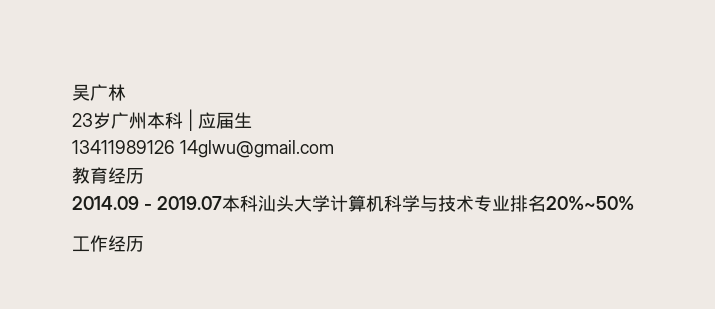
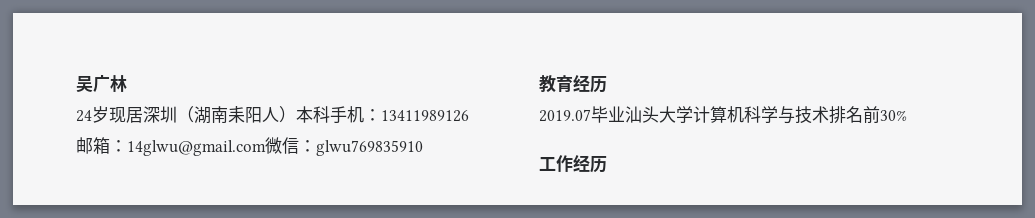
- 23岁广州本科 | 应届生
- 13411989126 14glwu@gmail.com
+ 24岁现居深圳（湖南耒阳人）本科手机：13411989126
+ 邮箱：14glwu@gmail.com微信：glwu769835910
- 2014.09 - 2019.07本科汕头大学计算机科学与技术专业排名20%~50%
+ 2019.07毕业汕头大学计算机科学与技术排名前30%

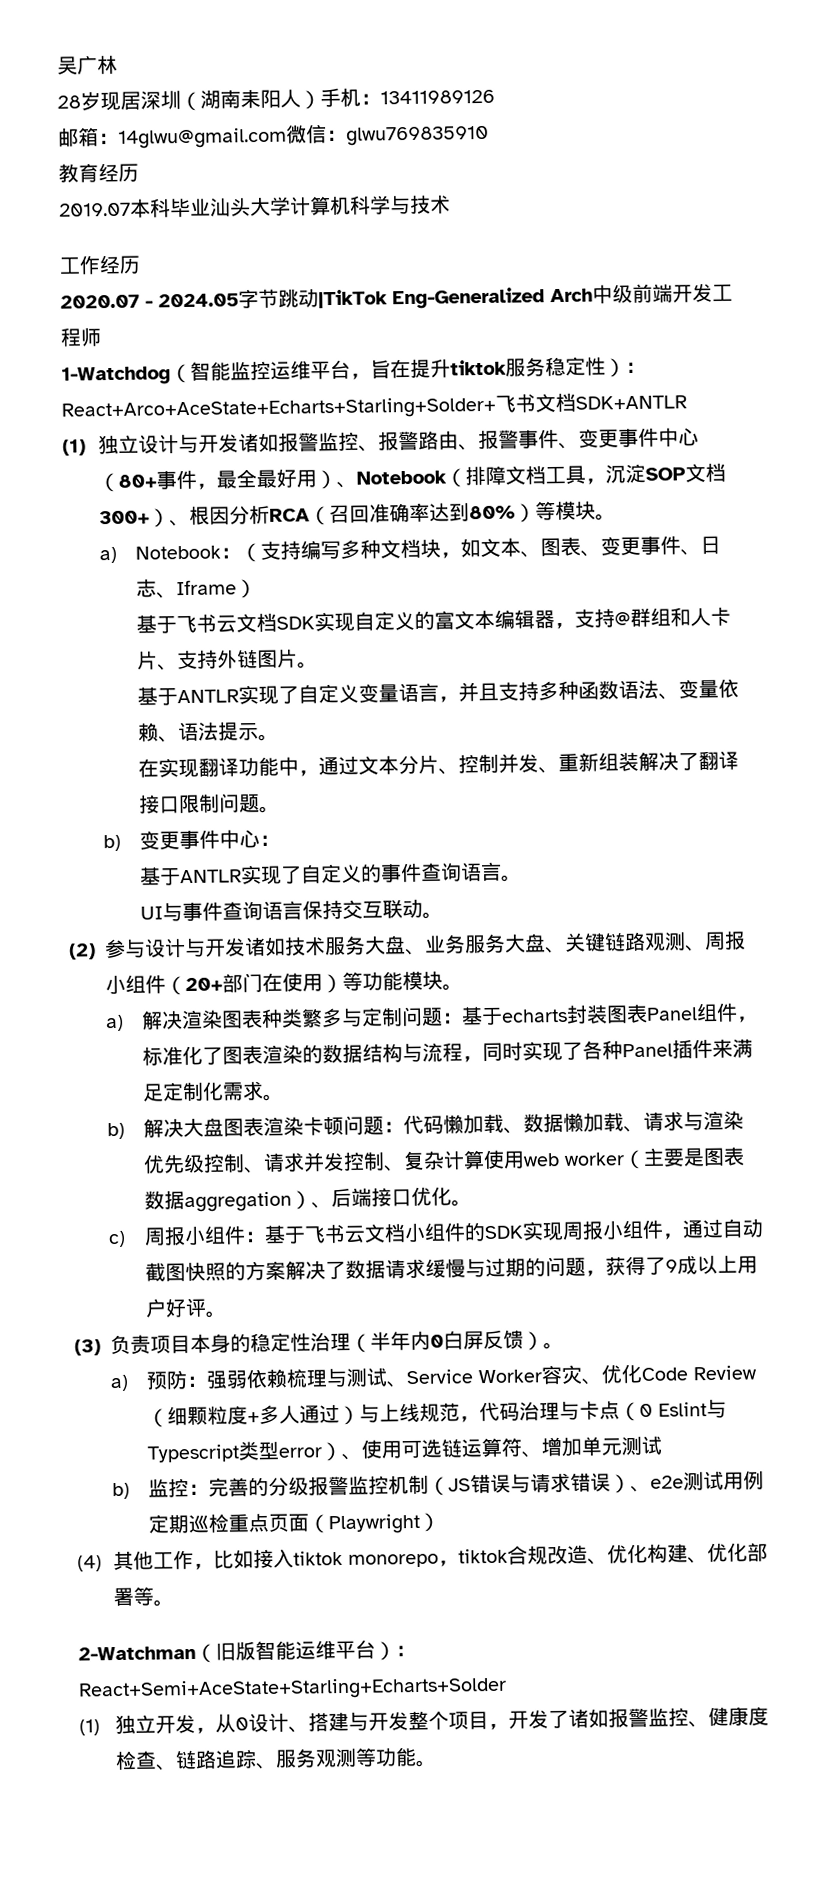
- 24岁现居深圳（湖南耒阳人）本科手机：13411989126
+ 28岁现居深圳（湖南耒阳人）手机：13411989126
- 2019.07毕业汕头大学计算机科学与技术排名前30%
+ 2019.07本科毕业汕头大学计算机科学与技术
+ 2020.07 - 2024.05字节跳动|TikTok Eng-Generalized Arch中级前端开发工程师
+ 1-Watchdog（智能监控运维平台，旨在提升tiktok服务稳定性）：React+Arco+AceState+Echarts+Starling+Solder+飞书文档SDK+ANTLR
+ (1)独立设计与开发诸如报警监控、报警路由、报警事件、变更事件中心（80+事件，最全最好用）、Notebook（排障文档工具，沉淀SOP文档300+）、根因分析RCA（召回准确率达到80%）等模块。
+ a) Notebook：（支持编写多种文档块，如文本、图表、变更事件、日志、Iframe）
+ 基于飞书云文档SDK实现自定义的富文本编辑器，支持@群组和人卡片、支持外链图片。
+ 基于ANTLR实现了自定义变量语言，并且支持多种函数语法、变量依赖、语法提示。
+ 在实现翻译功能中，通过文本分片、控制并发、重新组装解决了翻译接口限制问题。
+ b)变更事件中心：
+ 基于ANTLR实现了自定义的事件查询语言。
+ UI与事件查询语言保持交互联动。
+ (2)参与设计与开发诸如技术服务大盘、业务服务大盘、关键链路观测、周报小组件（20+部门在使用）等功能模块。
+ a)解决渲染图表种类繁多与定制问题：基于echarts封装图表Panel组件，标准化了图表渲染的数据结构与流程，同时实现了各种Panel插件来满足定制化需求。
+ b)解决大盘图表渲染卡顿问题：代码懒加载、数据懒加载、请求与渲染优先级控制、请求并发控制、复杂计算使用web worker（主要是图表数据aggregation）、后端接口优化。
+ c)周报小组件：基于飞书云文档小组件的SDK实现周报小组件，通过自动截图快照的方案解决了数据请求缓慢与过期的问题，获得了9成以上用户好评。
+ (3)负责项目本身的稳定性治理（半年内0白屏反馈）。
+ a)预防：强弱依赖梳理与测试、Service Worker容灾、优化Code Review（细颗粒度+多人通过）与上线规范，代码治理与卡点（0 Eslint与Typescript类型error）、使用可选链运算符、增加单元测试
+ b)监控：完善的分级报警监控机制（JS错误与请求错误）、e2e测试用例定期巡检重点页面（Playwright）
+ (4)其他工作，比如接入tiktok monorepo，tiktok合规改造、优化构建、优化部署等。
+ 2-Watchman（旧版智能运维平台）：React+Semi+AceState+Starling+Echarts+Solder
+ (1)独立开发，从0设计、搭建与开发整个项目，开发了诸如报警监控、健康度检查、链路追踪、服务观测等功能。

